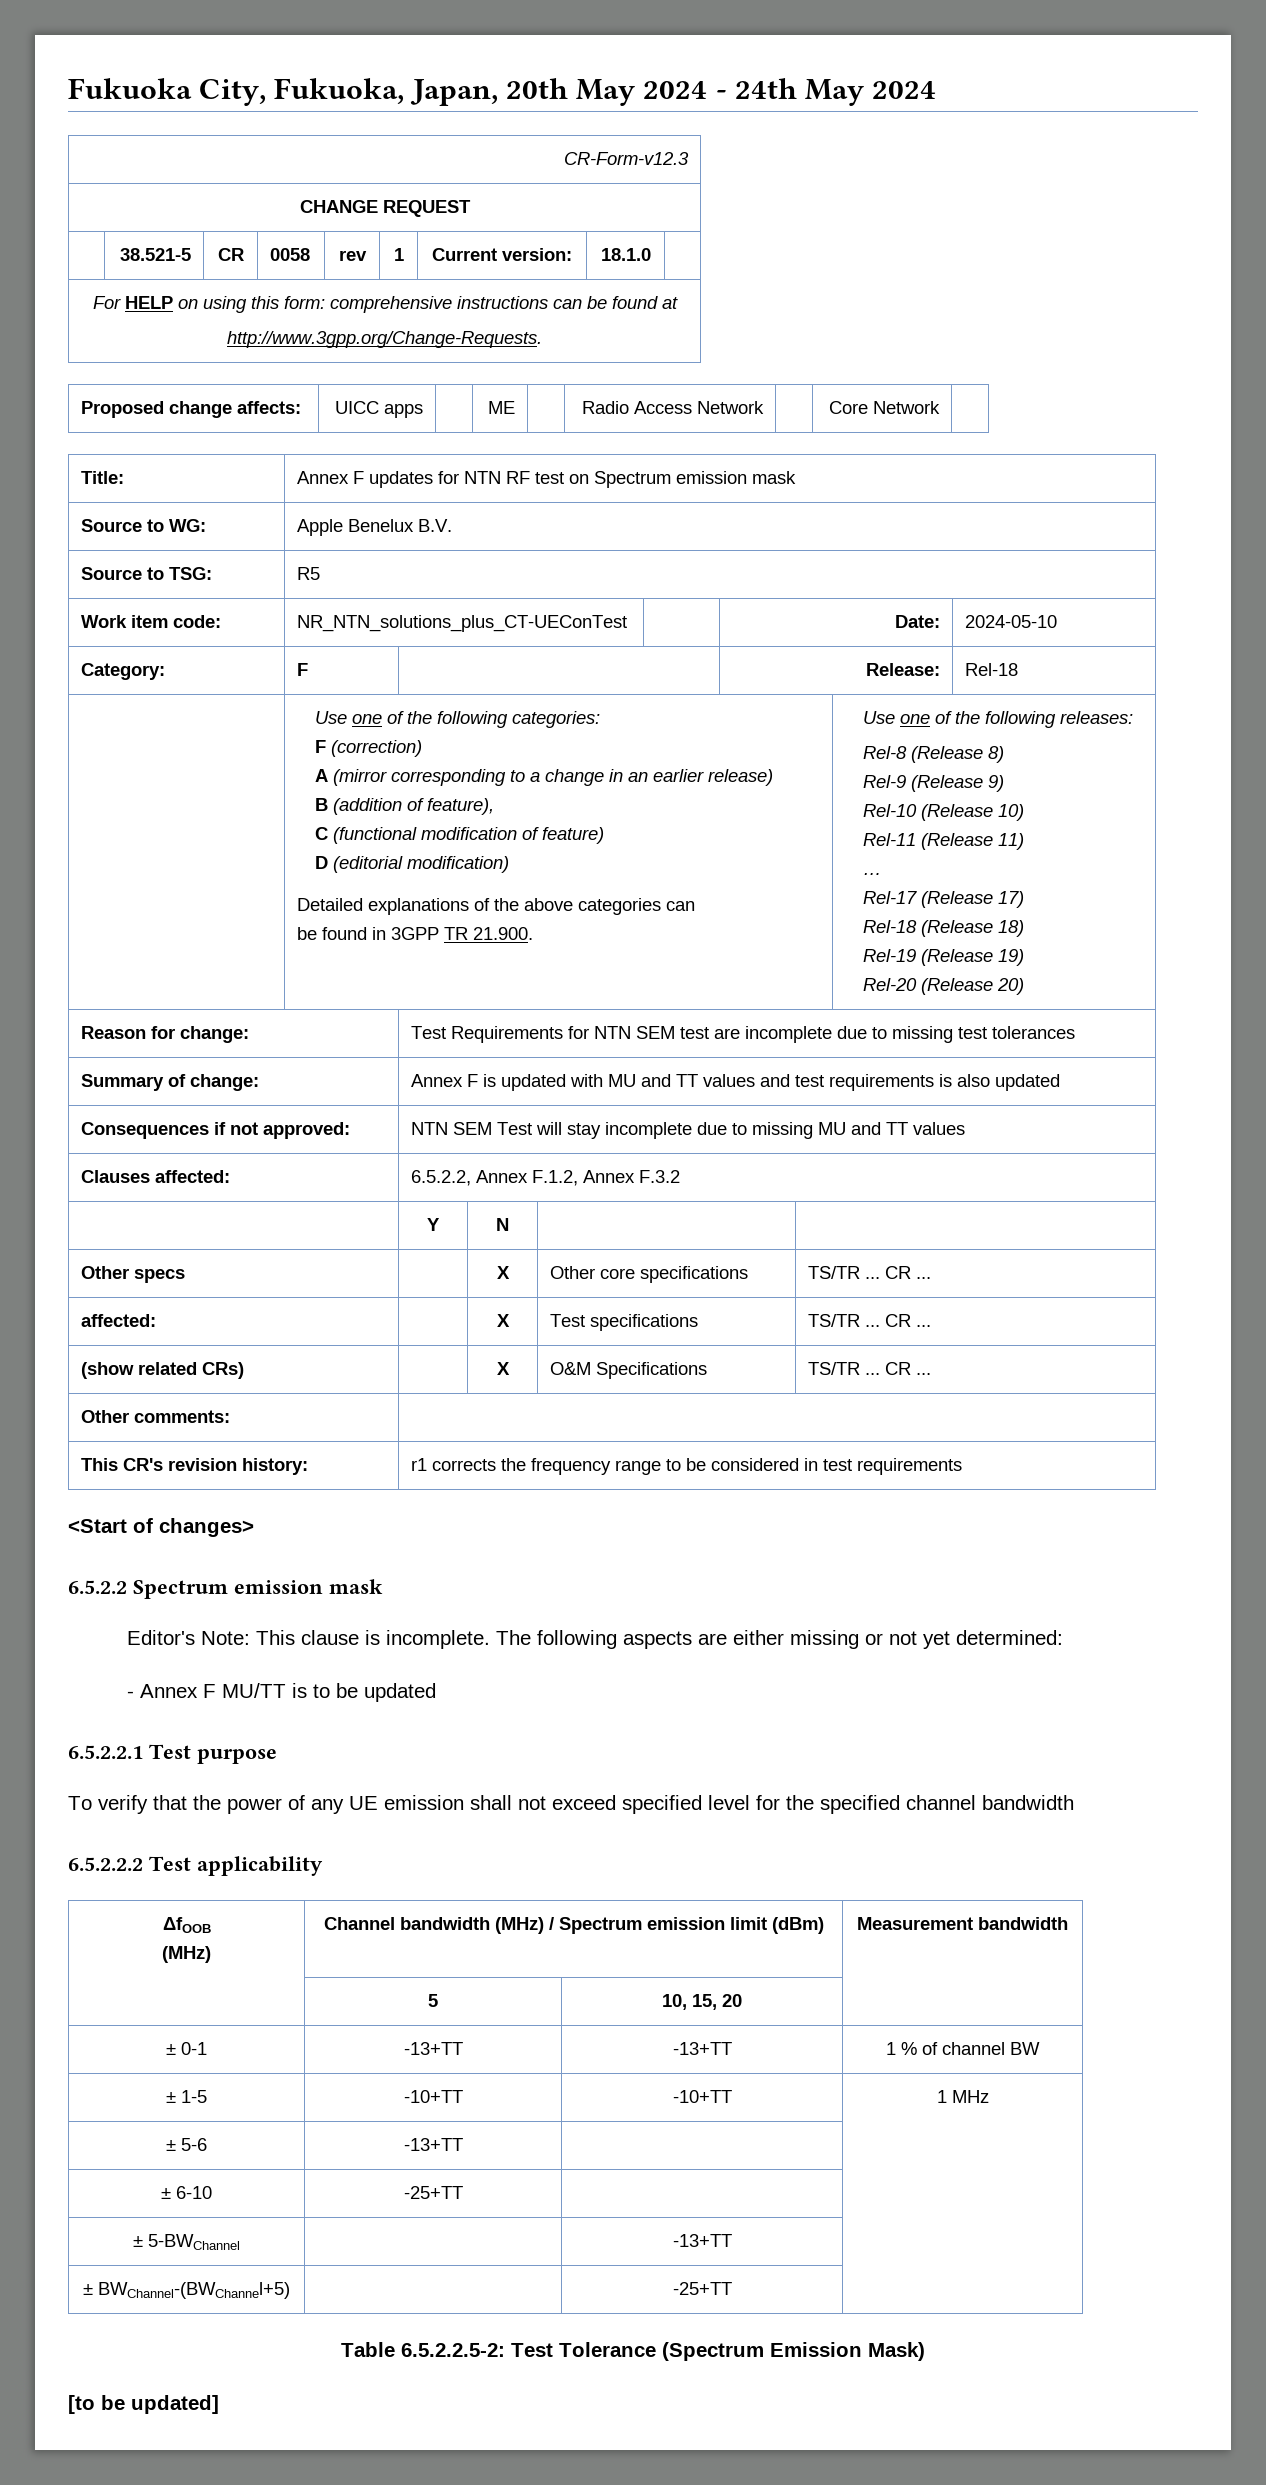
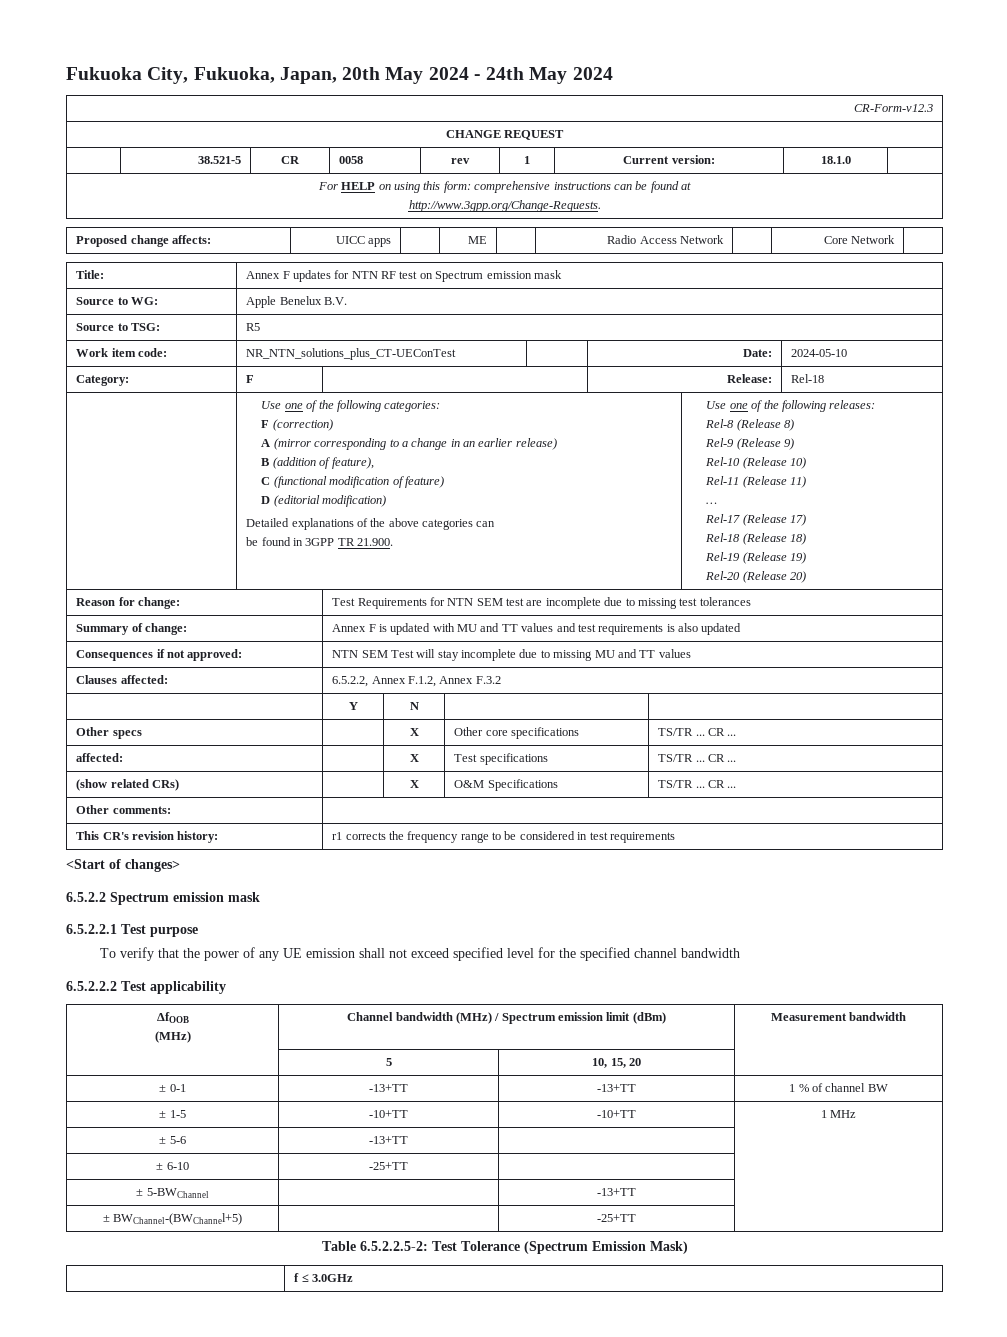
- Editor's Note: This clause is incomplete. The following aspects are either missing or not yet determined:
- - Annex F MU/TT is to be updated
- [to be updated]
+ | f ≤ 3.0GHz

